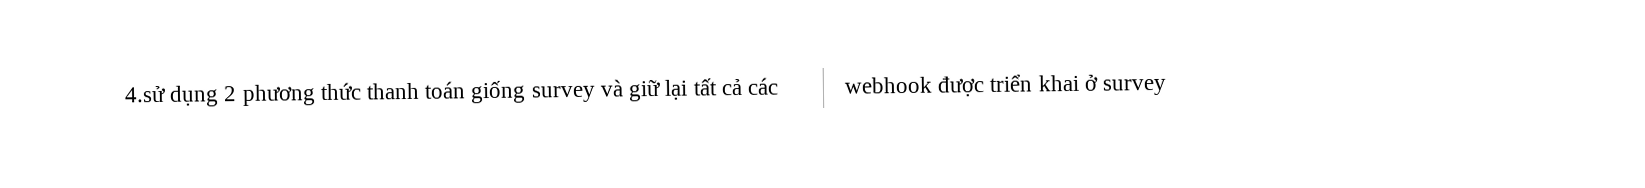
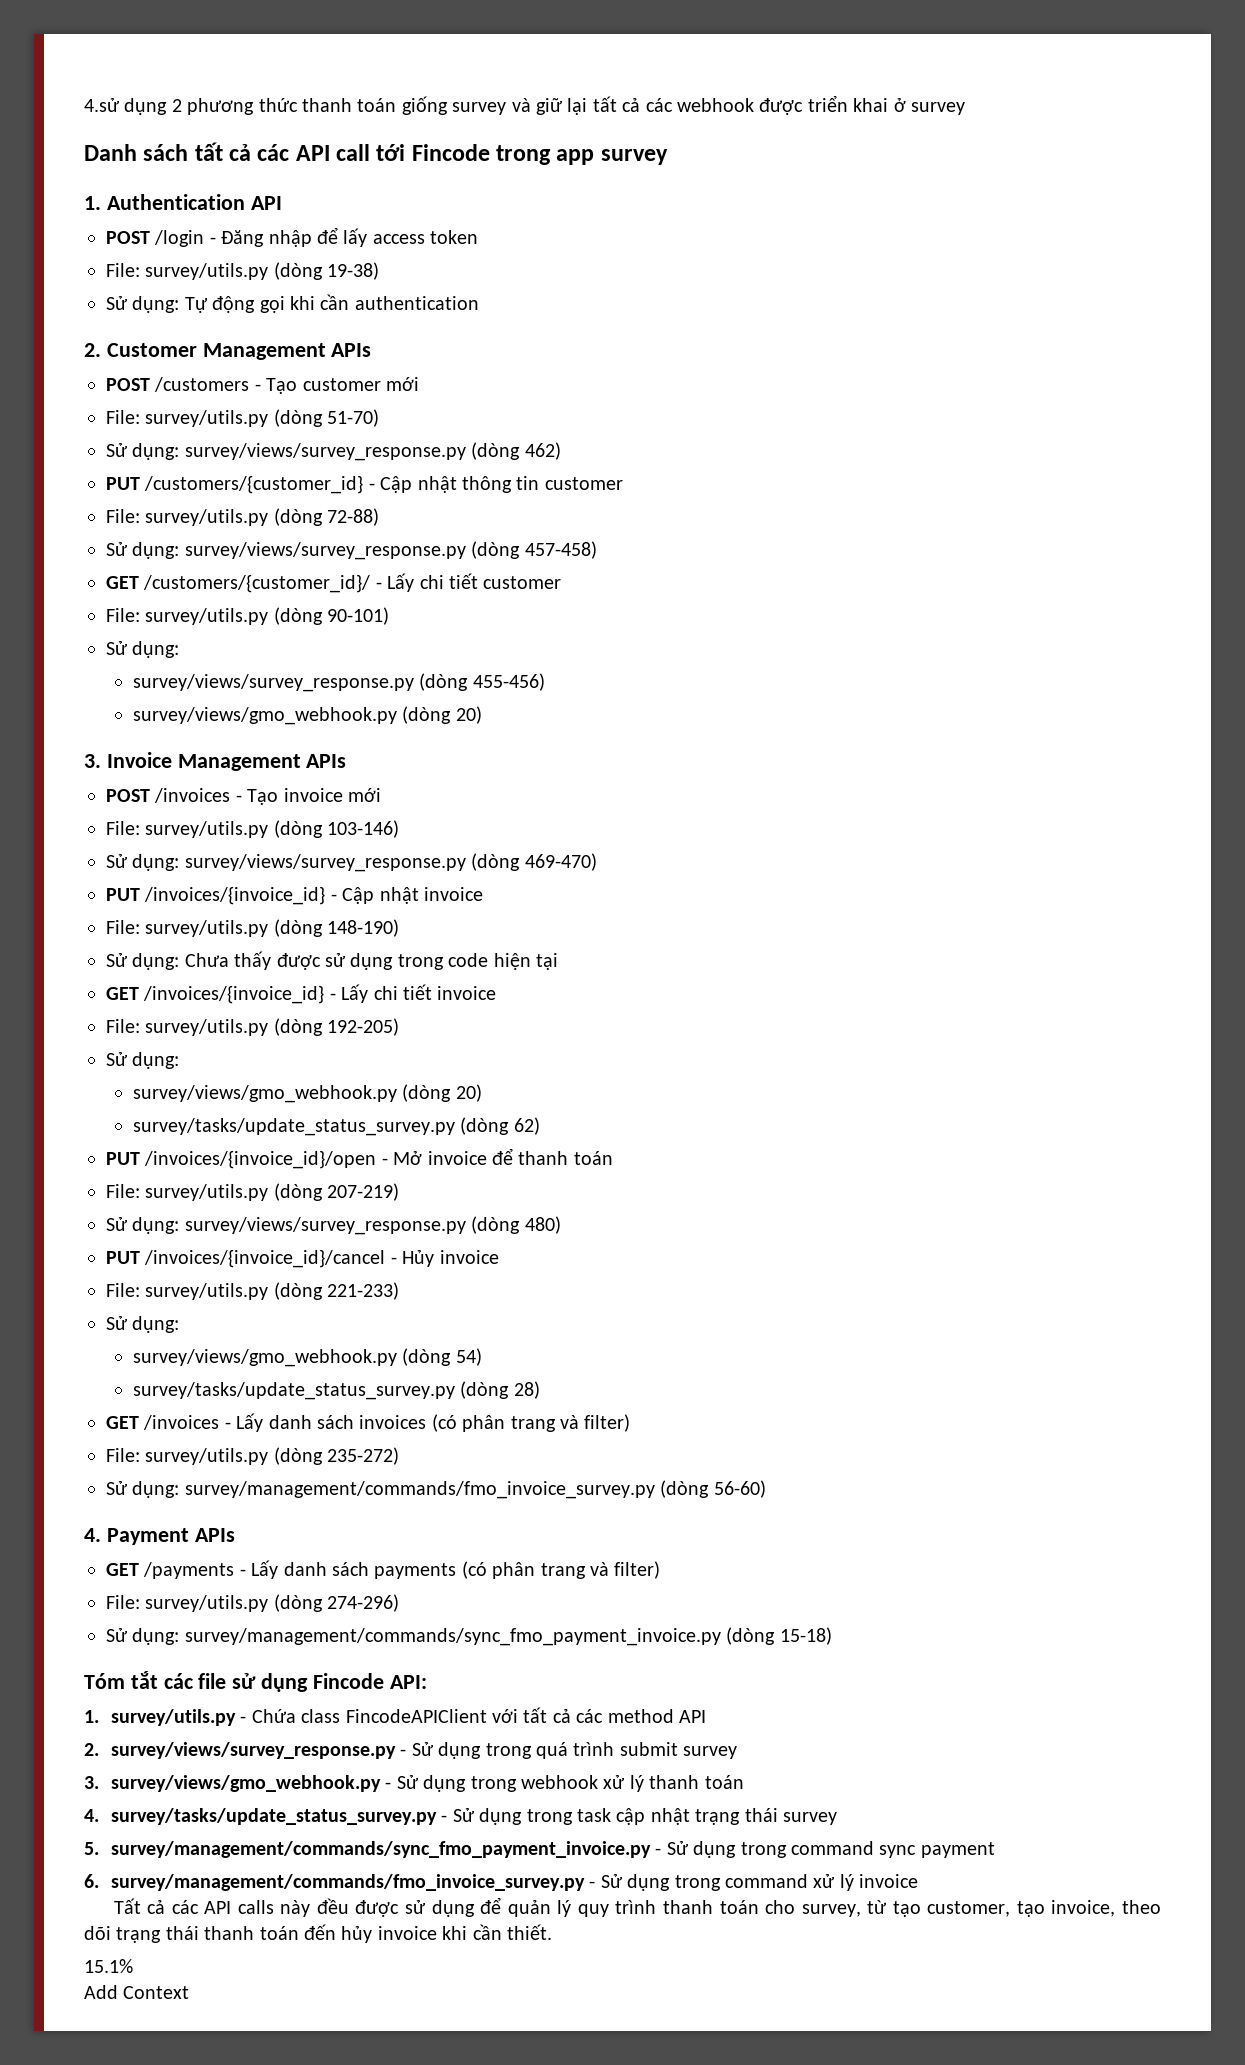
+ Danh sách tất cả các API call tới Fincode trong app survey
+ 1. Authentication API
+ POST /login - Đăng nhập để lấy access token
+ File: survey/utils.py (dòng 19-38)
+ Sử dụng: Tự động gọi khi cần authentication
+ 2. Customer Management APIs
+ POST /customers - Tạo customer mới
+ File: survey/utils.py (dòng 51-70)
+ Sử dụng: survey/views/survey_response.py (dòng 462)
+ PUT /customers/{customer_id} - Cập nhật thông tin customer
+ File: survey/utils.py (dòng 72-88)
+ Sử dụng: survey/views/survey_response.py (dòng 457-458)
+ GET /customers/{customer_id}/ - Lấy chi tiết customer
+ File: survey/utils.py (dòng 90-101)
+ Sử dụng:
+ survey/views/survey_response.py (dòng 455-456)
+ survey/views/gmo_webhook.py (dòng 20)
+ 3. Invoice Management APIs
+ POST /invoices - Tạo invoice mới
+ File: survey/utils.py (dòng 103-146)
+ Sử dụng: survey/views/survey_response.py (dòng 469-470)
+ PUT /invoices/{invoice_id} - Cập nhật invoice
+ File: survey/utils.py (dòng 148-190)
+ Sử dụng: Chưa thấy được sử dụng trong code hiện tại
+ GET /invoices/{invoice_id} - Lấy chi tiết invoice
+ File: survey/utils.py (dòng 192-205)
+ Sử dụng:
+ survey/views/gmo_webhook.py (dòng 20)
+ survey/tasks/update_status_survey.py (dòng 62)
+ PUT /invoices/{invoice_id}/open - Mở invoice để thanh toán
+ File: survey/utils.py (dòng 207-219)
+ Sử dụng: survey/views/survey_response.py (dòng 480)
+ PUT /invoices/{invoice_id}/cancel - Hủy invoice
+ File: survey/utils.py (dòng 221-233)
+ Sử dụng:
+ survey/views/gmo_webhook.py (dòng 54)
+ survey/tasks/update_status_survey.py (dòng 28)
+ GET /invoices - Lấy danh sách invoices (có phân trang và filter)
+ File: survey/utils.py (dòng 235-272)
+ Sử dụng: survey/management/commands/fmo_invoice_survey.py (dòng 56-60)
+ 4. Payment APIs
+ GET /payments - Lấy danh sách payments (có phân trang và filter)
+ File: survey/utils.py (dòng 274-296)
+ Sử dụng: survey/management/commands/sync_fmo_payment_invoice.py (dòng 15-18)
+ Tóm tắt các file sử dụng Fincode API:
+ 1. survey/utils.py - Chứa class FincodeAPIClient với tất cả các method API
+ 2. survey/views/survey_response.py - Sử dụng trong quá trình submit survey
+ 3. survey/views/gmo_webhook.py - Sử dụng trong webhook xử lý thanh toán
+ 4. survey/tasks/update_status_survey.py - Sử dụng trong task cập nhật trạng thái survey
+ 5. survey/management/commands/sync_fmo_payment_invoice.py - Sử dụng trong command sync payment
+ 6. survey/management/commands/fmo_invoice_survey.py - Sử dụng trong command xử lý invoice
+ Tất cả các API calls này đều được sử dụng để quản lý quy trình thanh toán cho survey, từ tạo customer, tạo invoice, theo dõi trạng thái thanh toán đến hủy invoice khi cần thiết.
+ 15.1%
+ Add Context

